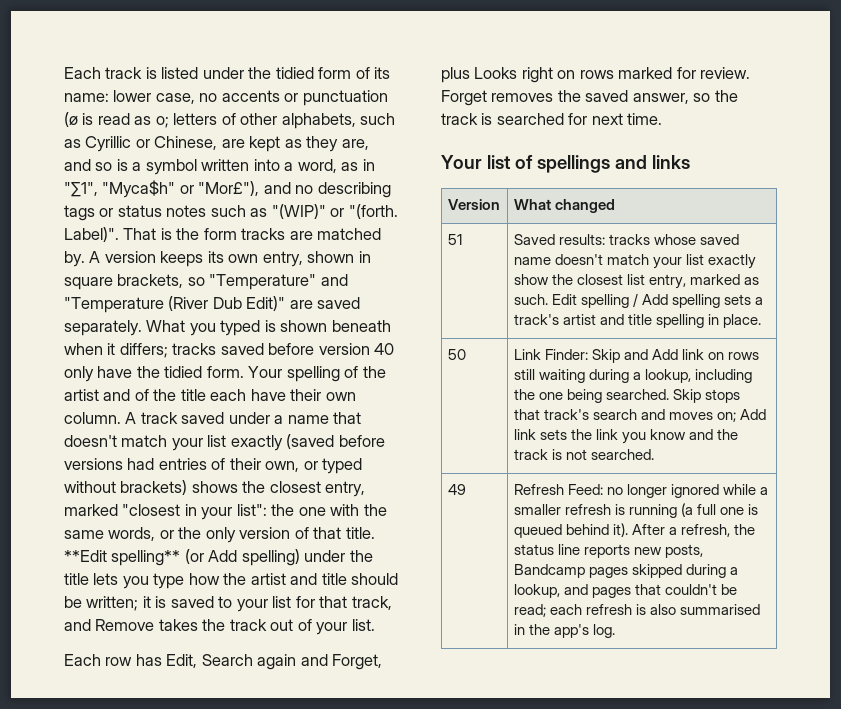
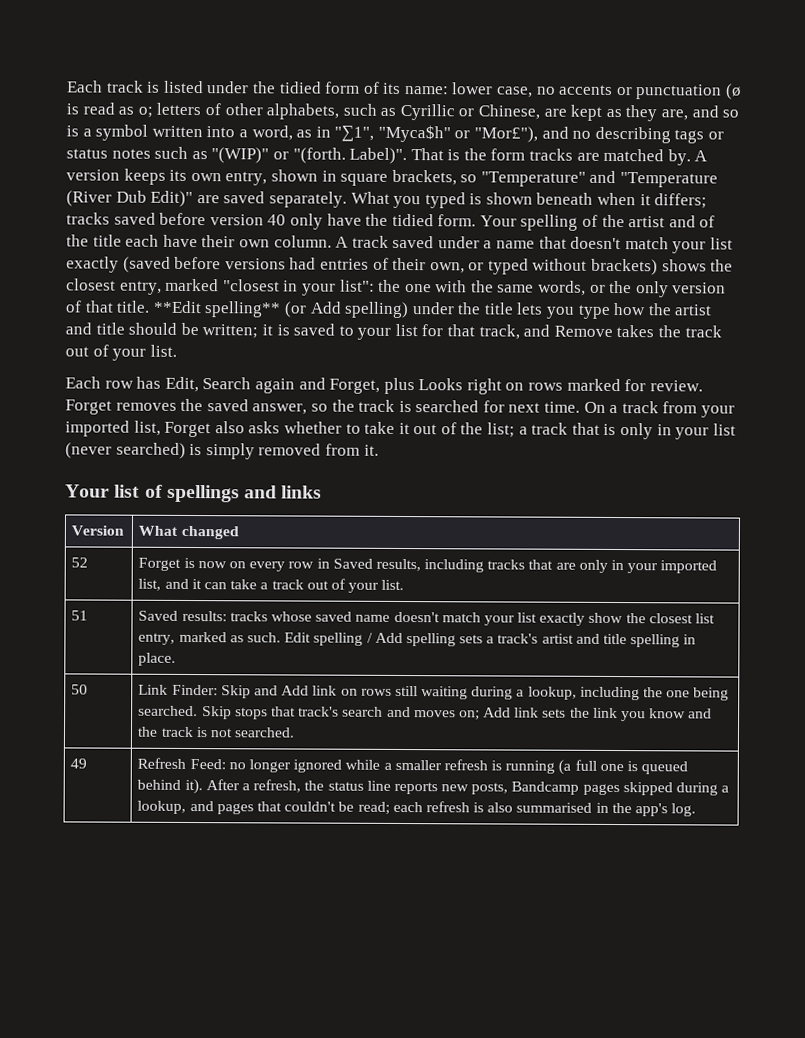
+ On a track from your imported list, Forget also asks whether to take it out of the list; a track that is only in your list (never searched) is simply removed from it.
+ 52 | Forget is now on every row in Saved results, including tracks that are only in your imported list, and it can take a track out of your list.

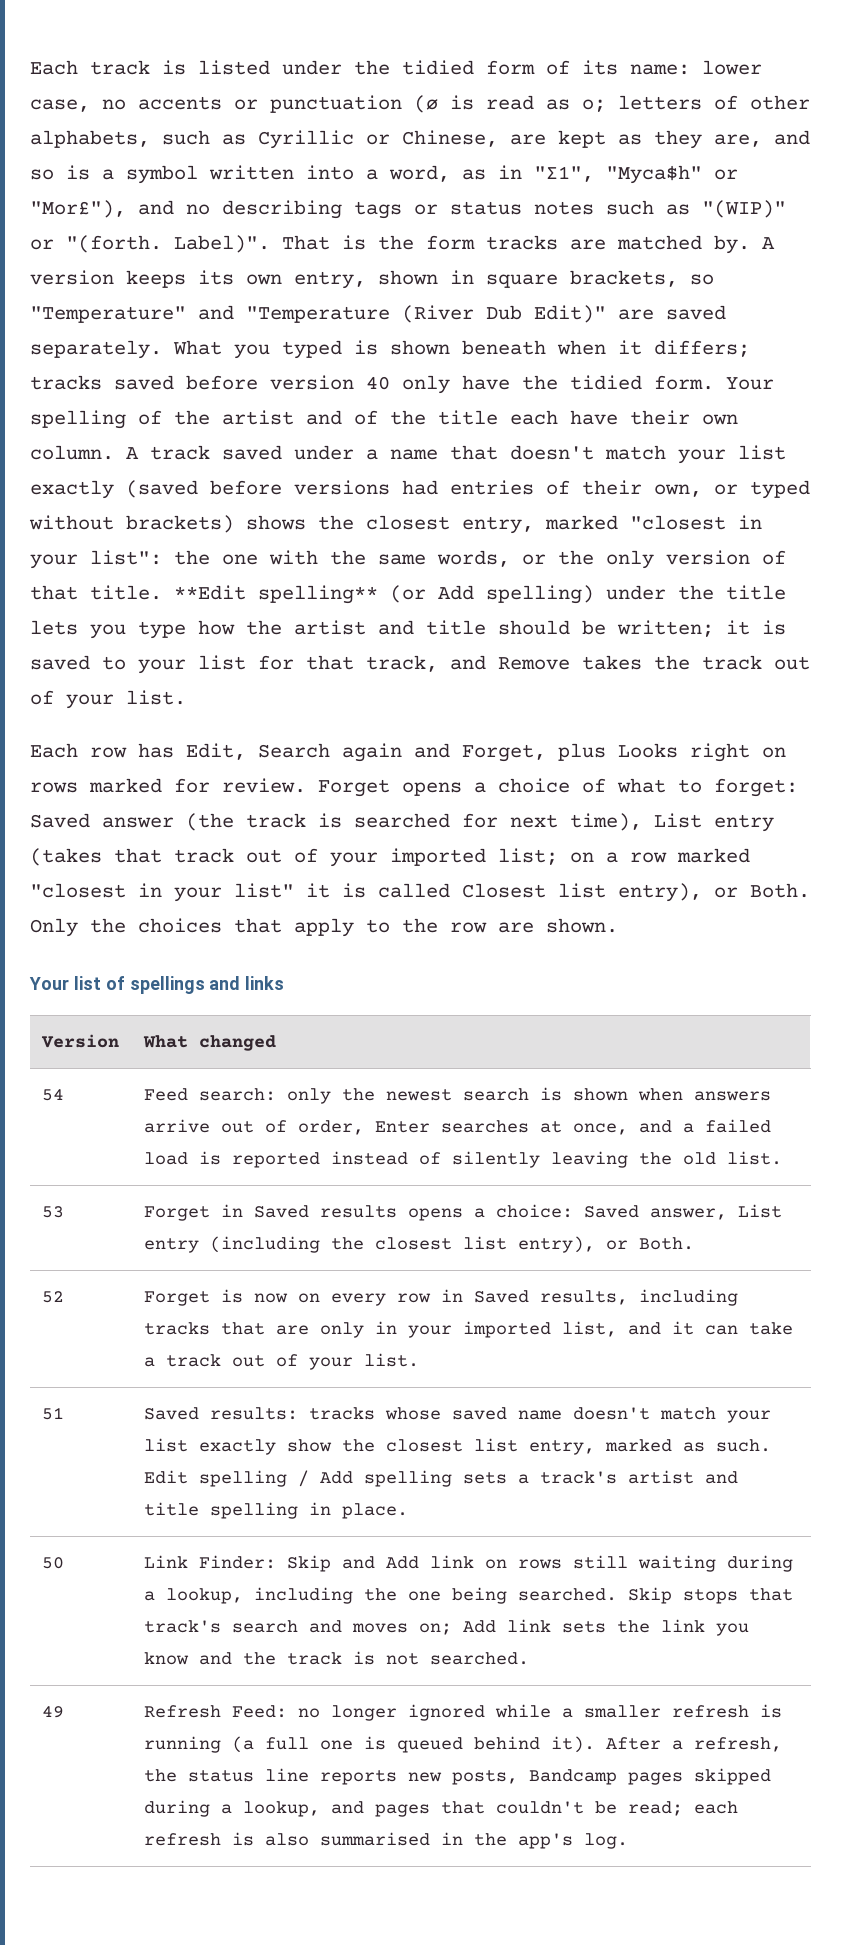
- Forget removes the saved answer, so the track is searched for next time. On a track from your imported list, Forget also asks whether to take it out of the list; a track that is only in your list (never searched) is simply removed from it.
+ Forget opens a choice of what to forget: Saved answer (the track is searched for next time), List entry (takes that track out of your imported list; on a row marked "closest in your list" it is called Closest list entry), or Both. Only the choices that apply to the row are shown.
+ 54 | Feed search: only the newest search is shown when answers arrive out of order, Enter searches at once, and a failed load is reported instead of silently leaving the old list.
+ 53 | Forget in Saved results opens a choice: Saved answer, List entry (including the closest list entry), or Both.

